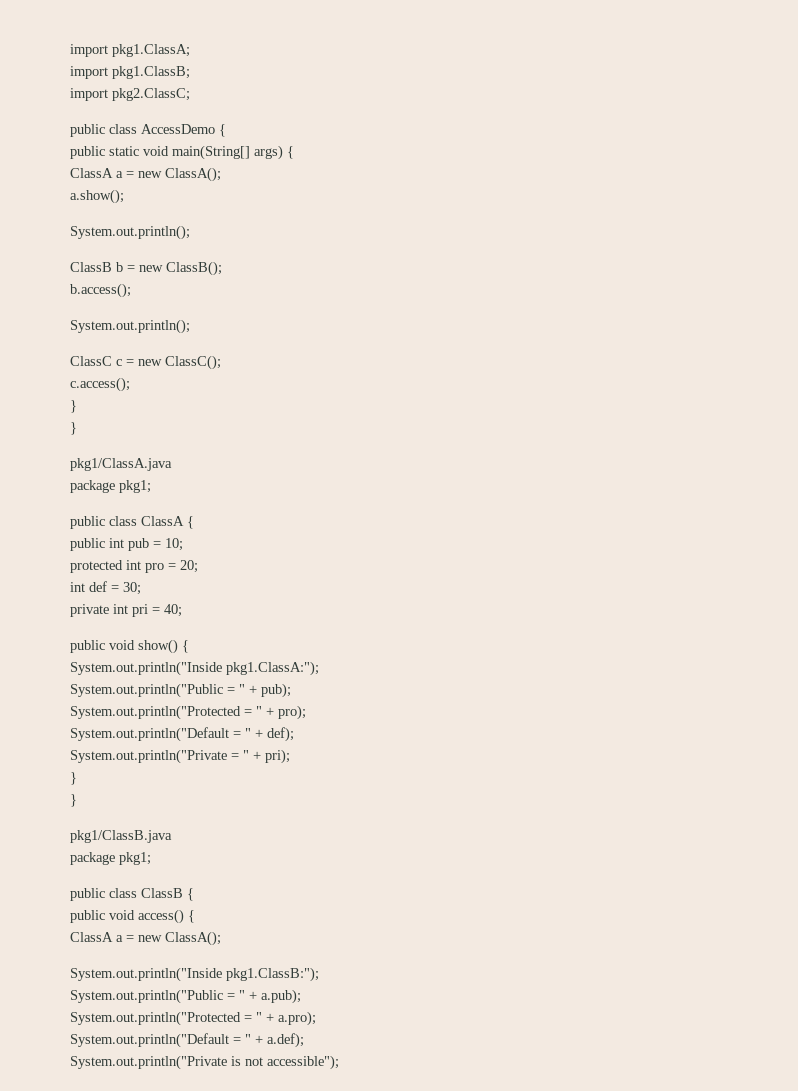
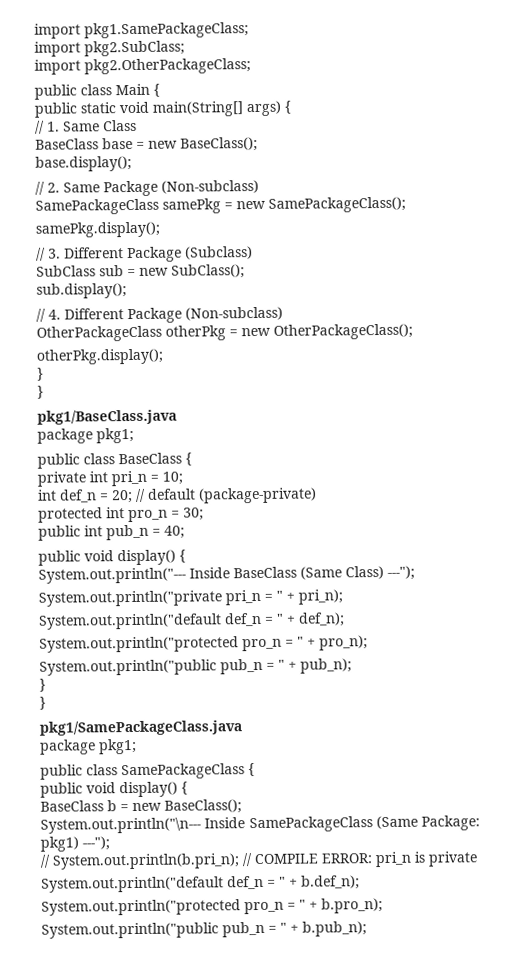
- import pkg1.ClassA;
- import pkg1.ClassB;
- import pkg2.ClassC;
- public class AccessDemo {
+ import pkg1.SamePackageClass;
+ import pkg2.SubClass;
+ import pkg2.OtherPackageClass;
+ public class Main {
  public static void main(String[] args) {
- ClassA a = new ClassA();
- a.show();
- System.out.println();
- ClassB b = new ClassB();
- b.access();
- System.out.println();
- ClassC c = new ClassC();
- c.access();
+ // 1. Same Class
+ BaseClass base = new BaseClass();
+ base.display();
+ // 2. Same Package (Non-subclass)
+ SamePackageClass samePkg = new SamePackageClass();
+ samePkg.display();
+ // 3. Different Package (Subclass)
+ SubClass sub = new SubClass();
+ sub.display();
+ // 4. Different Package (Non-subclass)
+ OtherPackageClass otherPkg = new OtherPackageClass();
+ otherPkg.display();
  }
  }
- pkg1/ClassA.java
+ pkg1/BaseClass.java
  package pkg1;
- public class ClassA {
- public int pub = 10;
- protected int pro = 20;
- int def = 30;
- private int pri = 40;
- public void show() {
- System.out.println("Inside pkg1.ClassA:");
- System.out.println("Public = " + pub);
- System.out.println("Protected = " + pro);
- System.out.println("Default = " + def);
- System.out.println("Private = " + pri);
+ public class BaseClass {
+ private int pri_n = 10;
+ int def_n = 20; // default (package-private)
+ protected int pro_n = 30;
+ public int pub_n = 40;
+ public void display() {
+ System.out.println("--- Inside BaseClass (Same Class) ---");
+ System.out.println("private pri_n = " + pri_n);
+ System.out.println("default def_n = " + def_n);
+ System.out.println("protected pro_n = " + pro_n);
+ System.out.println("public pub_n = " + pub_n);
  }
  }
- pkg1/ClassB.java
+ pkg1/SamePackageClass.java
  package pkg1;
- public class ClassB {
- public void access() {
- ClassA a = new ClassA();
- System.out.println("Inside pkg1.ClassB:");
- System.out.println("Public = " + a.pub);
- System.out.println("Protected = " + a.pro);
- System.out.println("Default = " + a.def);
- System.out.println("Private is not accessible");
+ public class SamePackageClass {
+ public void display() {
+ BaseClass b = new BaseClass();
+ System.out.println("\n--- Inside SamePackageClass (Same Package: pkg1) ---");
+ // System.out.println(b.pri_n); // COMPILE ERROR: pri_n is private
+ System.out.println("default def_n = " + b.def_n);
+ System.out.println("protected pro_n = " + b.pro_n);
+ System.out.println("public pub_n = " + b.pub_n);

